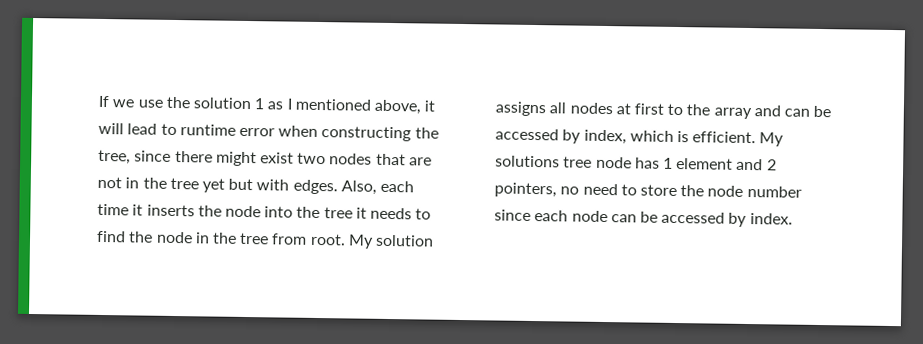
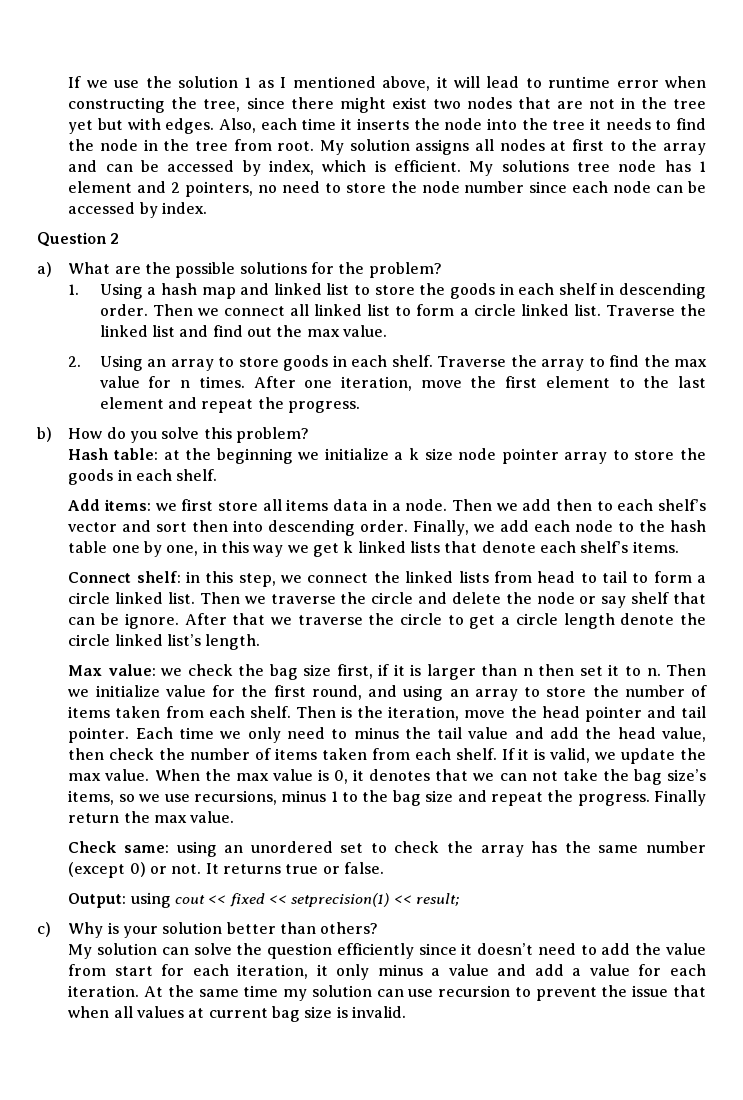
+ Question 2
+ a) What are the possible solutions for the problem?
+ 1. Using a hash map and linked list to store the goods in each shelf in descending order. Then we connect all linked list to form a circle linked list. Traverse the linked list and find out the max value.
+ 2. Using an array to store goods in each shelf. Traverse the array to find the max value for n times. After one iteration, move the first element to the last element and repeat the progress.
+ b) How do you solve this problem?
+ Hash table: at the beginning we initialize a k size node pointer array to store the goods in each shelf.
+ Add items: we first store all items data in a node. Then we add then to each shelf’s vector and sort then into descending order. Finally, we add each node to the hash table one by one, in this way we get k linked lists that denote each shelf’s items.
+ Connect shelf: in this step, we connect the linked lists from head to tail to form a circle linked list. Then we traverse the circle and delete the node or say shelf that can be ignore. After that we traverse the circle to get a circle length denote the circle linked list’s length.
+ Max value: we check the bag size first, if it is larger than n then set it to n. Then we initialize value for the first round, and using an array to store the number of items taken from each shelf. Then is the iteration, move the head pointer and tail pointer. Each time we only need to minus the tail value and add the head value, then check the number of items taken from each shelf. If it is valid, we update the max value. When the max value is 0, it denotes that we can not take the bag size’s items, so we use recursions, minus 1 to the bag size and repeat the progress. Finally return the max value.
+ Check same: using an unordered set to check the array has the same number (except 0) or not. It returns true or false.
+ Output: using cout << fixed << setprecision(1) << result;
+ c) Why is your solution better than others?
+ My solution can solve the question efficiently since it doesn’t need to add the value from start for each iteration, it only minus a value and add a value for each iteration. At the same time my solution can use recursion to prevent the issue that when all values at current bag size is invalid.

